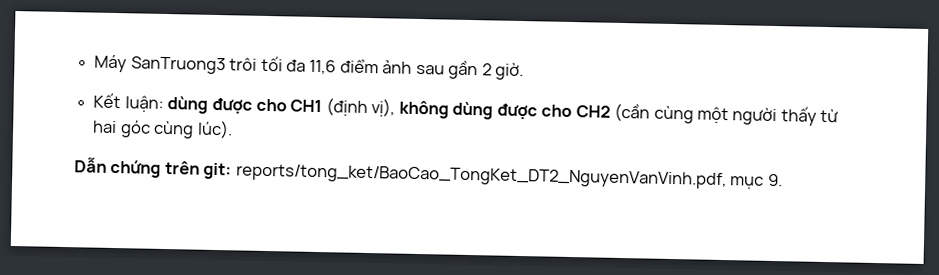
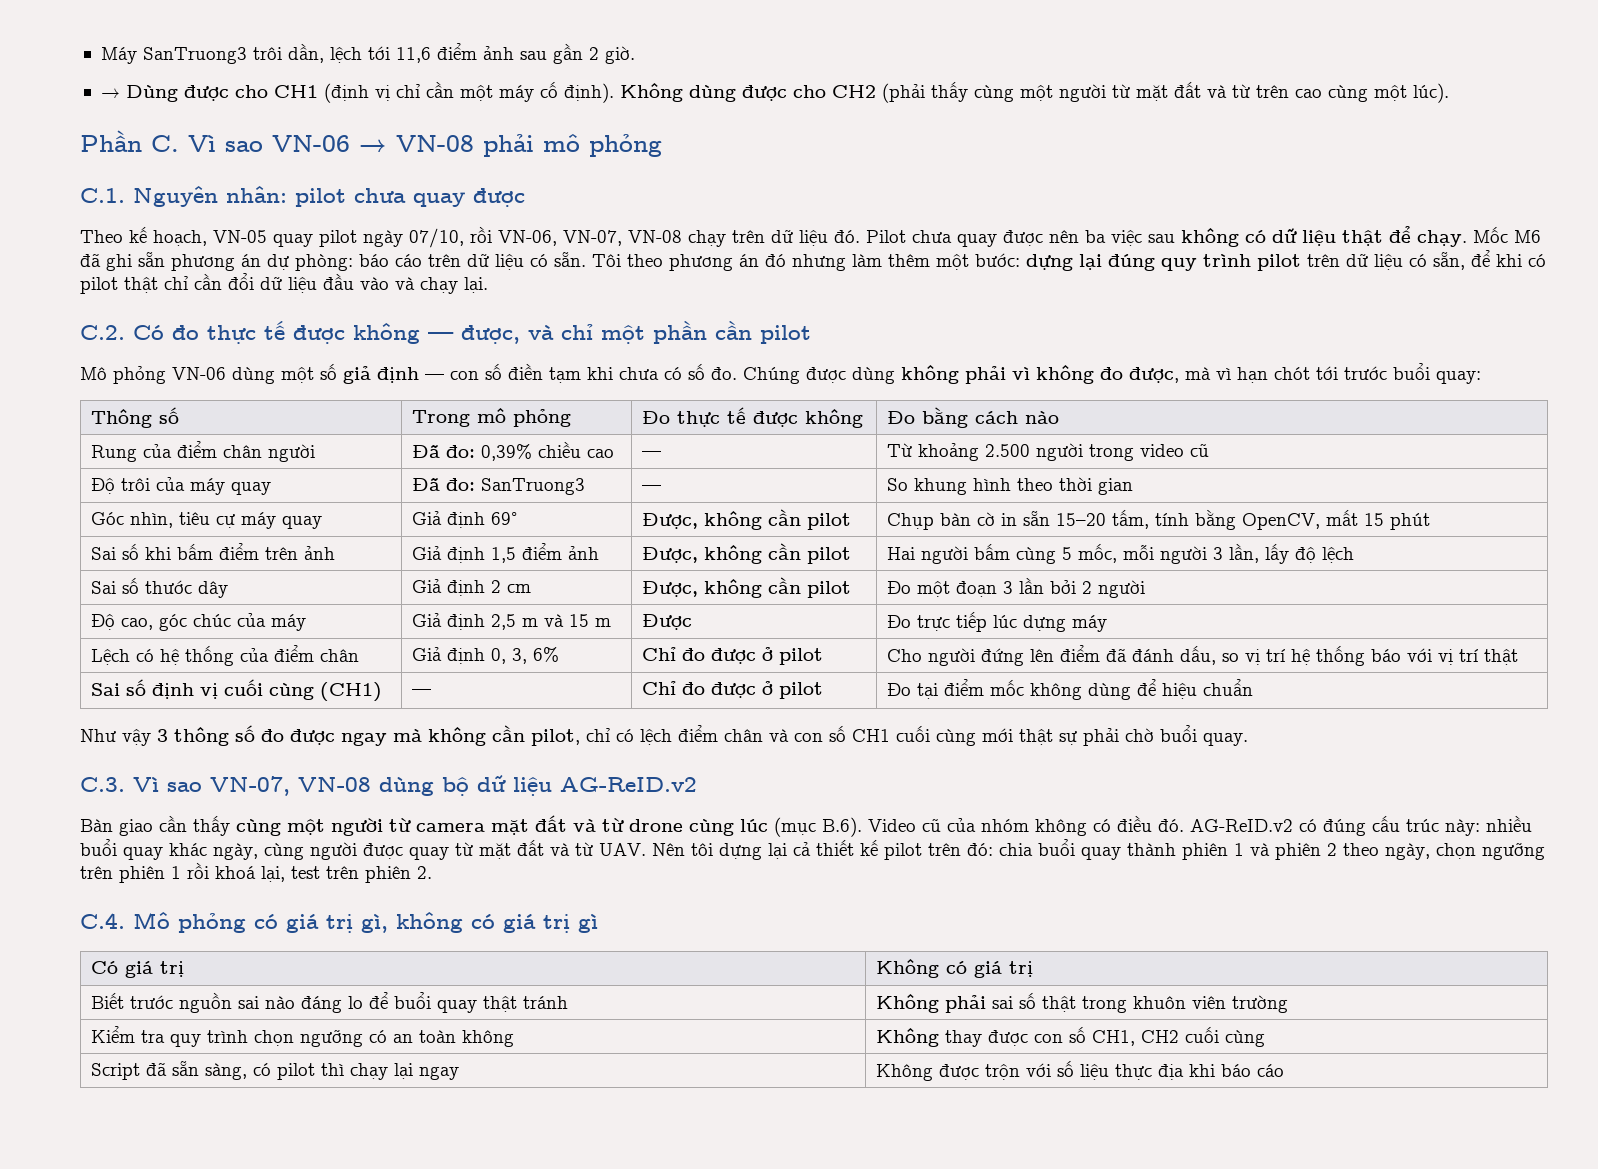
- Máy SanTruong3 trôi tối đa 11,6 điểm ảnh sau gần 2 giờ.
+ Máy SanTruong3 trôi dần, lệch tới 11,6 điểm ảnh sau gần 2 giờ.
- Kết luận: dùng được cho CH1 (định vị), không dùng được cho CH2 (cần cùng một người thấy từ hai góc cùng lúc).
- Dẫn chứng trên git: reports/tong_ket/BaoCao_TongKet_DT2_NguyenVanVinh.pdf, mục 9.
+ → Dùng được cho CH1 (định vị chỉ cần một máy cố định). Không dùng được cho CH2 (phải thấy cùng một người từ mặt đất và từ trên cao cùng một lúc).
+ Phần C. Vì sao VN-06 → VN-08 phải mô phỏng
+ C.1. Nguyên nhân: pilot chưa quay được
+ Theo kế hoạch, VN-05 quay pilot ngày 07/10, rồi VN-06, VN-07, VN-08 chạy trên dữ liệu đó. Pilot chưa quay được nên ba việc sau không có dữ liệu thật để chạy. Mốc M6 đã ghi sẵn phương án dự phòng: báo cáo trên dữ liệu có sẵn. Tôi theo phương án đó nhưng làm thêm một bước: dựng lại đúng quy trình pilot trên dữ liệu có sẵn, để khi có pilot thật chỉ cần đổi dữ liệu đầu vào và chạy lại.
+ C.2. Có đo thực tế được không — được, và chỉ một phần cần pilot
+ Mô phỏng VN-06 dùng một số giả định — con số điền tạm khi chưa có số đo. Chúng được dùng không phải vì không đo được, mà vì hạn chót tới trước buổi quay:
+ Thông số | Trong mô phỏng | Đo thực tế được không | Đo bằng cách nào
+ Rung của điểm chân người | Đã đo: 0,39% chiều cao | — | Từ khoảng 2.500 người trong video cũ
+ Độ trôi của máy quay | Đã đo: SanTruong3 | — | So khung hình theo thời gian
+ Góc nhìn, tiêu cự máy quay | Giả định 69° | Được, không cần pilot | Chụp bàn cờ in sẵn 15–20 tấm, tính bằng OpenCV, mất 15 phút
+ Sai số khi bấm điểm trên ảnh | Giả định 1,5 điểm ảnh | Được, không cần pilot | Hai người bấm cùng 5 mốc, mỗi người 3 lần, lấy độ lệch
+ Sai số thước dây | Giả định 2 cm | Được, không cần pilot | Đo một đoạn 3 lần bởi 2 người
+ Độ cao, góc chúc của máy | Giả định 2,5 m và 15 m | Được | Đo trực tiếp lúc dựng máy
+ Lệch có hệ thống của điểm chân | Giả định 0, 3, 6% | Chỉ đo được ở pilot | Cho người đứng lên điểm đã đánh dấu, so vị trí hệ thống báo với vị trí thật
+ Sai số định vị cuối cùng (CH1) | — | Chỉ đo được ở pilot | Đo tại điểm mốc không dùng để hiệu chuẩn
+ Như vậy 3 thông số đo được ngay mà không cần pilot, chỉ có lệch điểm chân và con số CH1 cuối cùng mới thật sự phải chờ buổi quay.
+ C.3. Vì sao VN-07, VN-08 dùng bộ dữ liệu AG-ReID.v2
+ Bàn giao cần thấy cùng một người từ camera mặt đất và từ drone cùng lúc (mục B.6). Video cũ của nhóm không có điều đó. AG-ReID.v2 có đúng cấu trúc này: nhiều buổi quay khác ngày, cùng người được quay từ mặt đất và từ UAV. Nên tôi dựng lại cả thiết kế pilot trên đó: chia buổi quay thành phiên 1 và phiên 2 theo ngày, chọn ngưỡng trên phiên 1 rồi khoá lại, test trên phiên 2.
+ C.4. Mô phỏng có giá trị gì, không có giá trị gì
+ Có giá trị | Không có giá trị
+ Biết trước nguồn sai nào đáng lo để buổi quay thật tránh | Không phải sai số thật trong khuôn viên trường
+ Kiểm tra quy trình chọn ngưỡng có an toàn không | Không thay được con số CH1, CH2 cuối cùng
+ Script đã sẵn sàng, có pilot thì chạy lại ngay | Không được trộn với số liệu thực địa khi báo cáo

